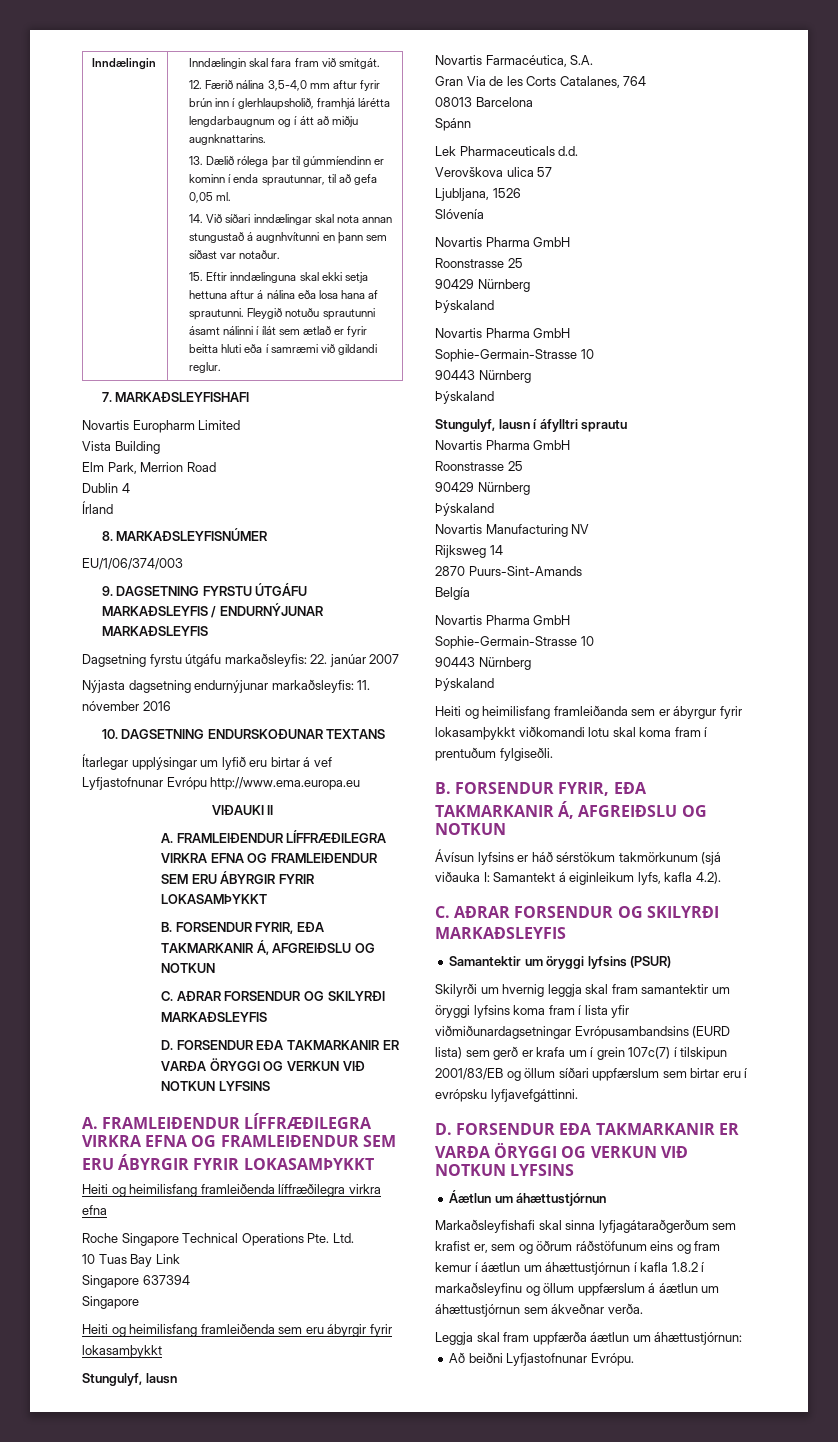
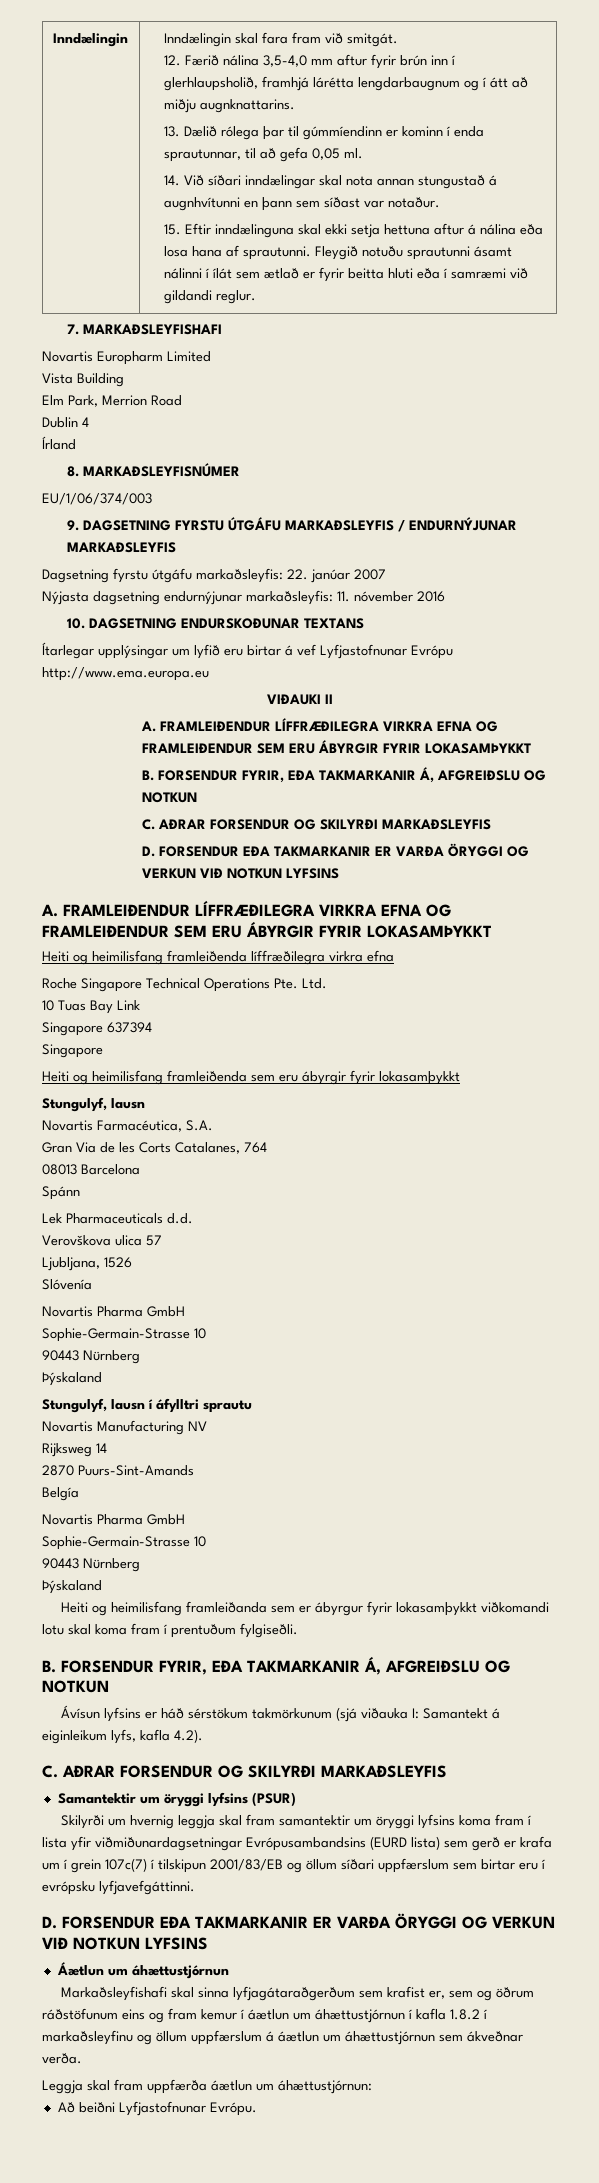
  Slóvenía
- Novartis Pharma GmbH
- Roonstrasse 25
- 90429 Nürnberg
- Þýskaland
  Stungulyf, lausn í áfylltri sprautu
- Novartis Pharma GmbH
- Roonstrasse 25
- 90429 Nürnberg
- Þýskaland

